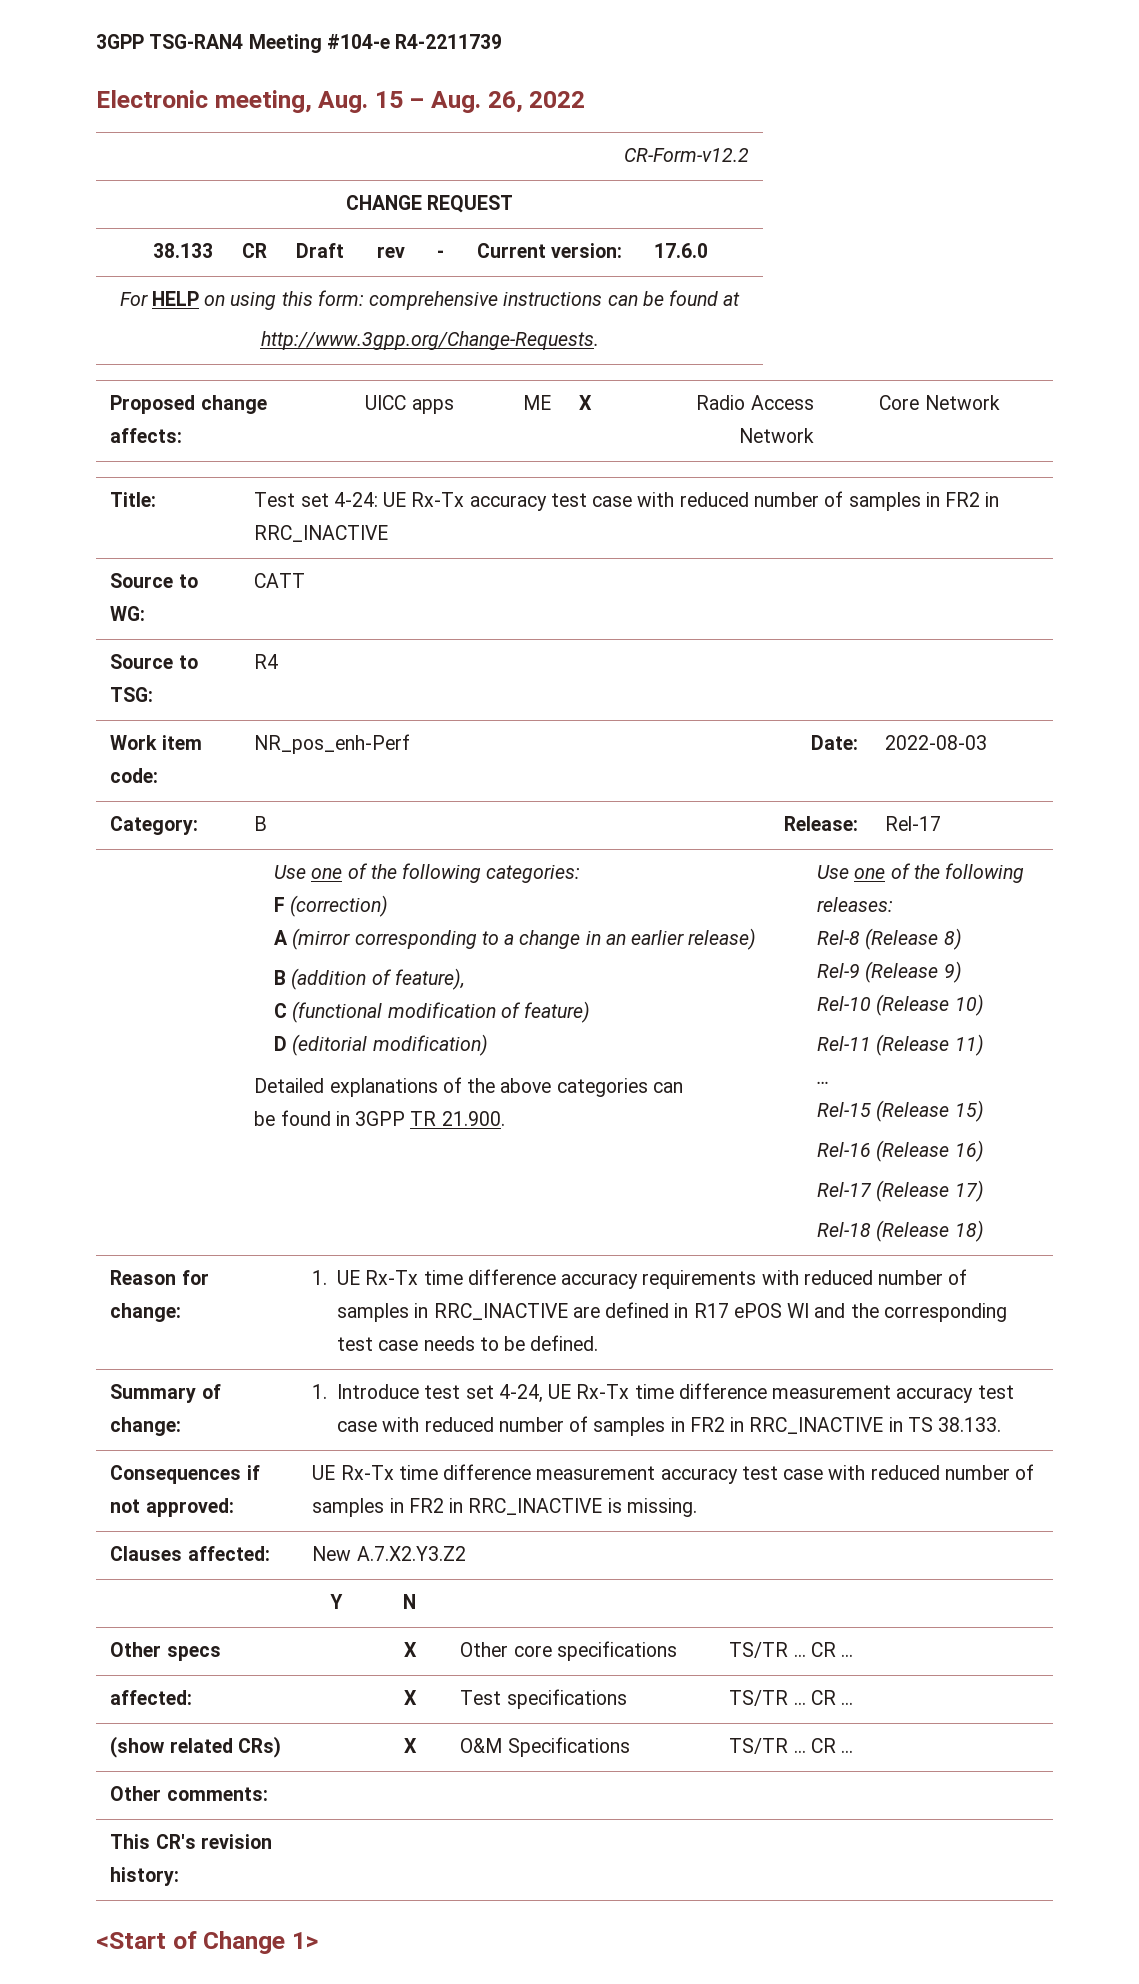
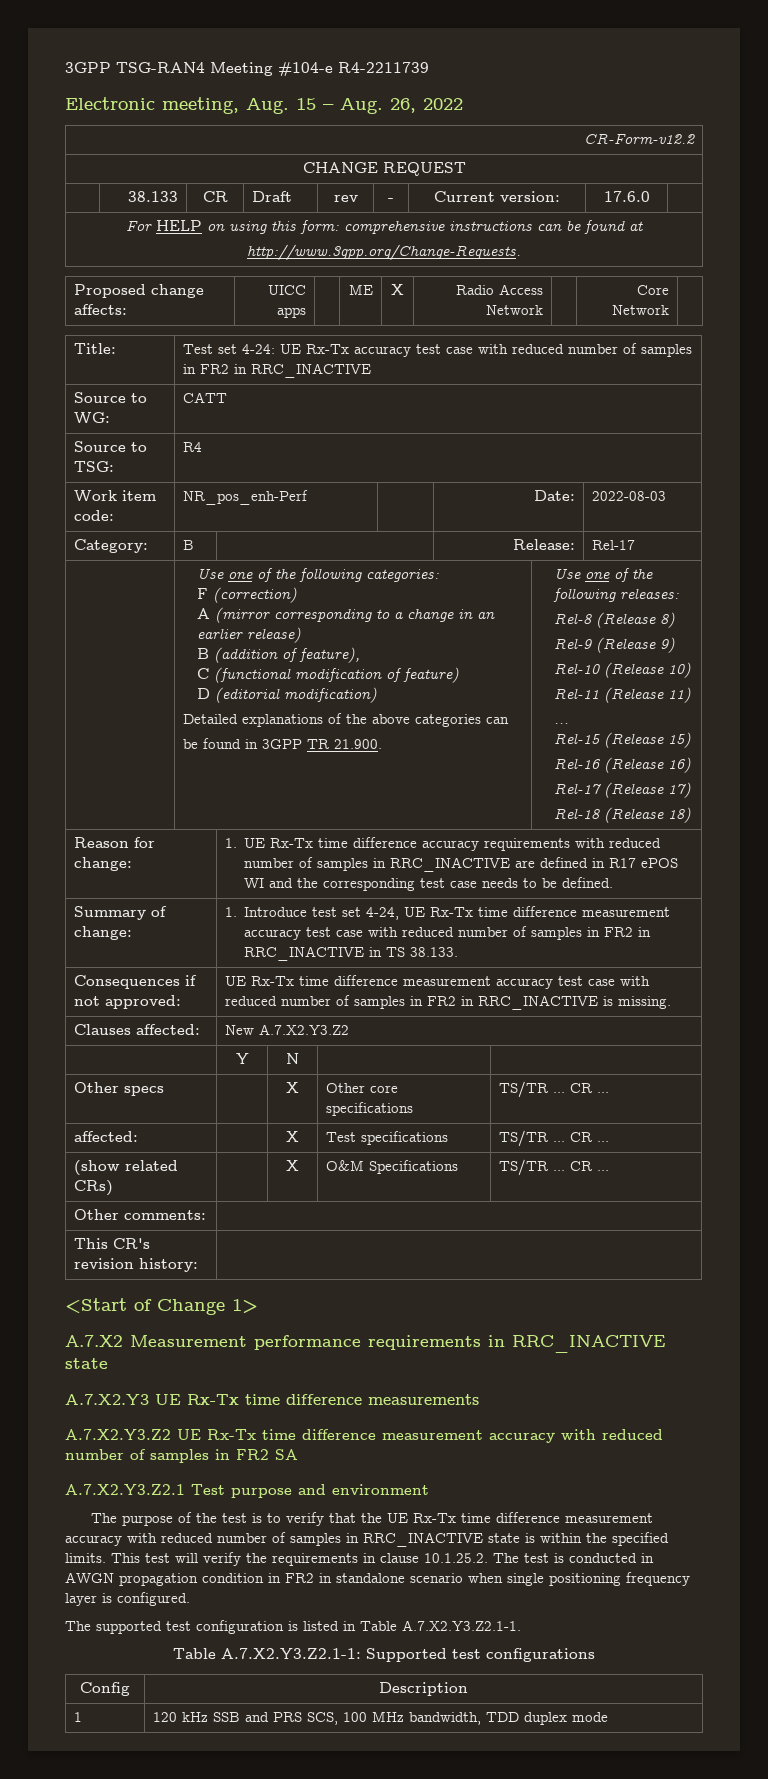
+ A.7.X2 Measurement performance requirements in RRC_INACTIVE state
+ A.7.X2.Y3 UE Rx-Tx time difference measurements
+ A.7.X2.Y3.Z2 UE Rx-Tx time difference measurement accuracy with reduced number of samples in FR2 SA
+ A.7.X2.Y3.Z2.1 Test purpose and environment
+ The purpose of the test is to verify that the UE Rx-Tx time difference measurement accuracy with reduced number of samples in RRC_INACTIVE state is within the specified limits. This test will verify the requirements in clause 10.1.25.2. The test is conducted in AWGN propagation condition in FR2 in standalone scenario when single positioning frequency layer is configured.
+ The supported test configuration is listed in Table A.7.X2.Y3.Z2.1-1.
+ Table A.7.X2.Y3.Z2.1-1: Supported test configurations
+ Config | Description
+ 1 | 120 kHz SSB and PRS SCS, 100 MHz bandwidth, TDD duplex mode

